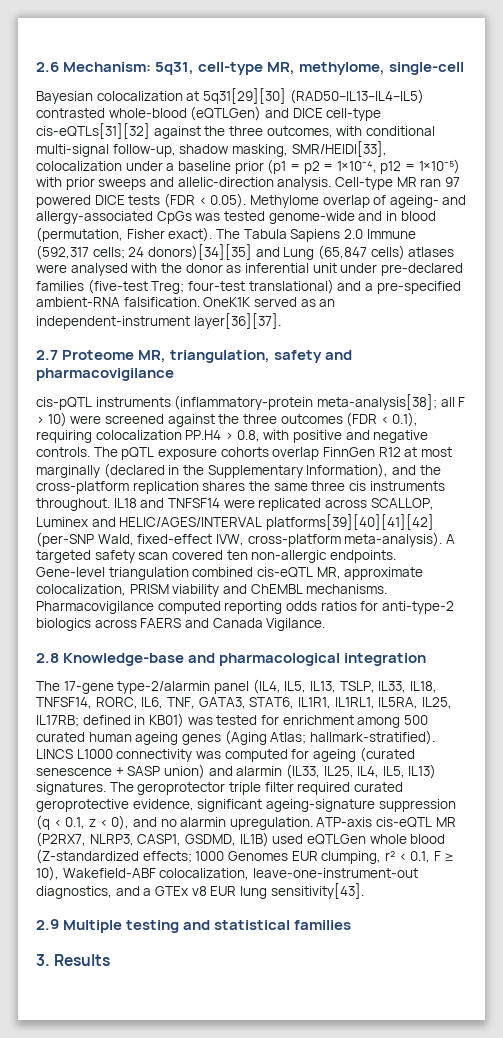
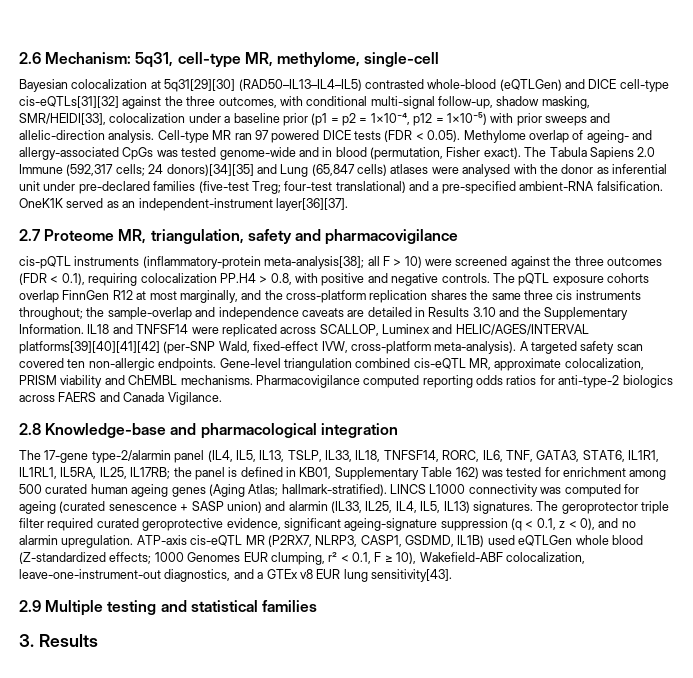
- The pQTL exposure cohorts overlap FinnGen R12 at most marginally (declared in the Supplementary Information), and the cross-platform replication shares the same three cis instruments throughout.
+ The pQTL exposure cohorts overlap FinnGen R12 at most marginally, and the cross-platform replication shares the same three cis instruments throughout; the sample-overlap and independence caveats are detailed in Results 3.10 and the Supplementary Information.
- The 17-gene type-2/alarmin panel (IL4, IL5, IL13, TSLP, IL33, IL18, TNFSF14, RORC, IL6, TNF, GATA3, STAT6, IL1R1, IL1RL1, IL5RA, IL25, IL17RB; defined in KB01) was tested for enrichment among 500 curated human ageing genes (Aging Atlas; hallmark-stratified).
+ The 17-gene type-2/alarmin panel (IL4, IL5, IL13, TSLP, IL33, IL18, TNFSF14, RORC, IL6, TNF, GATA3, STAT6, IL1R1, IL1RL1, IL5RA, IL25, IL17RB; the panel is defined in KB01, Supplementary Table 162) was tested for enrichment among 500 curated human ageing genes (Aging Atlas; hallmark-stratified).

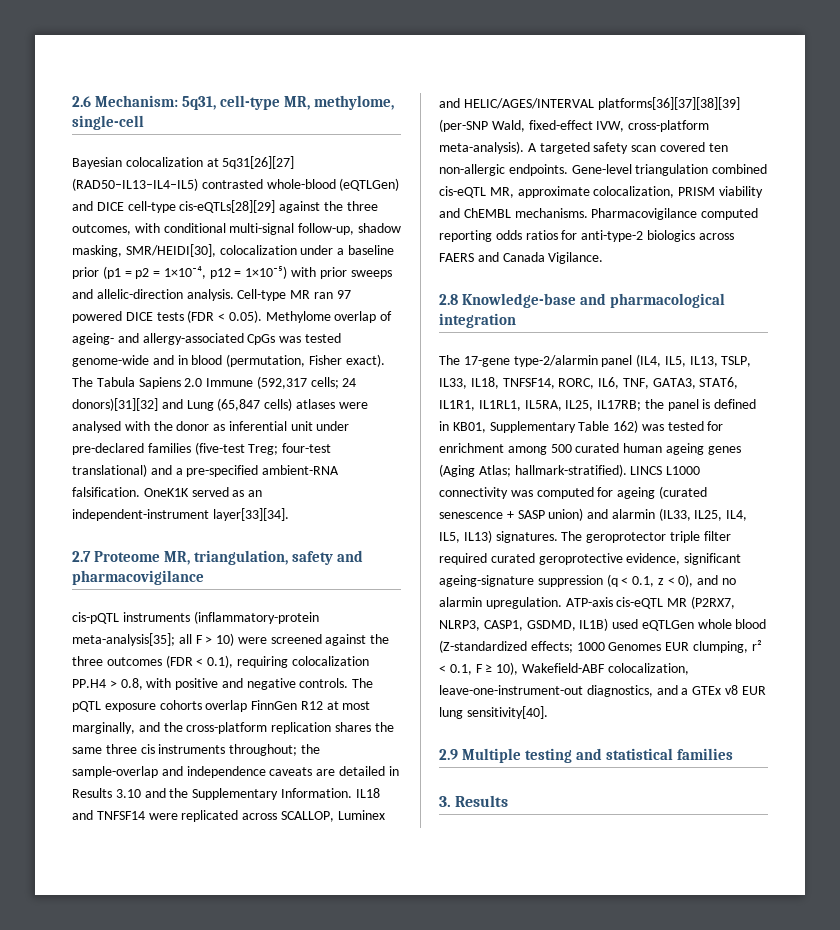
- Bayesian colocalization at 5q31[29][30] (RAD50–IL13–IL4–IL5) contrasted whole-blood (eQTLGen) and DICE cell-type cis-eQTLs[31][32] against the three outcomes, with conditional multi-signal follow-up, shadow masking, SMR/HEIDI[33], colocalization under a baseline prior (p1 = p2 = 1×10⁻⁴, p12 = 1×10⁻⁵) with prior sweeps and allelic-direction analysis.
+ Bayesian colocalization at 5q31[26][27] (RAD50–IL13–IL4–IL5) contrasted whole-blood (eQTLGen) and DICE cell-type cis-eQTLs[28][29] against the three outcomes, with conditional multi-signal follow-up, shadow masking, SMR/HEIDI[30], colocalization under a baseline prior (p1 = p2 = 1×10⁻⁴, p12 = 1×10⁻⁵) with prior sweeps and allelic-direction analysis.
- The Tabula Sapiens 2.0 Immune (592,317 cells; 24 donors)[34][35] and Lung (65,847 cells) atlases were analysed with the donor as inferential unit under pre-declared families (five-test Treg; four-test translational) and a pre-specified ambient-RNA falsification.
+ The Tabula Sapiens 2.0 Immune (592,317 cells; 24 donors)[31][32] and Lung (65,847 cells) atlases were analysed with the donor as inferential unit under pre-declared families (five-test Treg; four-test translational) and a pre-specified ambient-RNA falsification.
- OneK1K served as an independent-instrument layer[36][37].
+ OneK1K served as an independent-instrument layer[33][34].
- cis-pQTL instruments (inflammatory-protein meta-analysis[38]; all F > 10) were screened against the three outcomes (FDR < 0.1), requiring colocalization PP.H4 > 0.8, with positive and negative controls.
+ cis-pQTL instruments (inflammatory-protein meta-analysis[35]; all F > 10) were screened against the three outcomes (FDR < 0.1), requiring colocalization PP.H4 > 0.8, with positive and negative controls.
- IL18 and TNFSF14 were replicated across SCALLOP, Luminex and HELIC/AGES/INTERVAL platforms[39][40][41][42] (per-SNP Wald, fixed-effect IVW, cross-platform meta-analysis).
+ IL18 and TNFSF14 were replicated across SCALLOP, Luminex and HELIC/AGES/INTERVAL platforms[36][37][38][39] (per-SNP Wald, fixed-effect IVW, cross-platform meta-analysis).
- ATP-axis cis-eQTL MR (P2RX7, NLRP3, CASP1, GSDMD, IL1B) used eQTLGen whole blood (Z-standardized effects; 1000 Genomes EUR clumping, r² < 0.1, F ≥ 10), Wakefield-ABF colocalization, leave-one-instrument-out diagnostics, and a GTEx v8 EUR lung sensitivity[43].
+ ATP-axis cis-eQTL MR (P2RX7, NLRP3, CASP1, GSDMD, IL1B) used eQTLGen whole blood (Z-standardized effects; 1000 Genomes EUR clumping, r² < 0.1, F ≥ 10), Wakefield-ABF colocalization, leave-one-instrument-out diagnostics, and a GTEx v8 EUR lung sensitivity[40].

